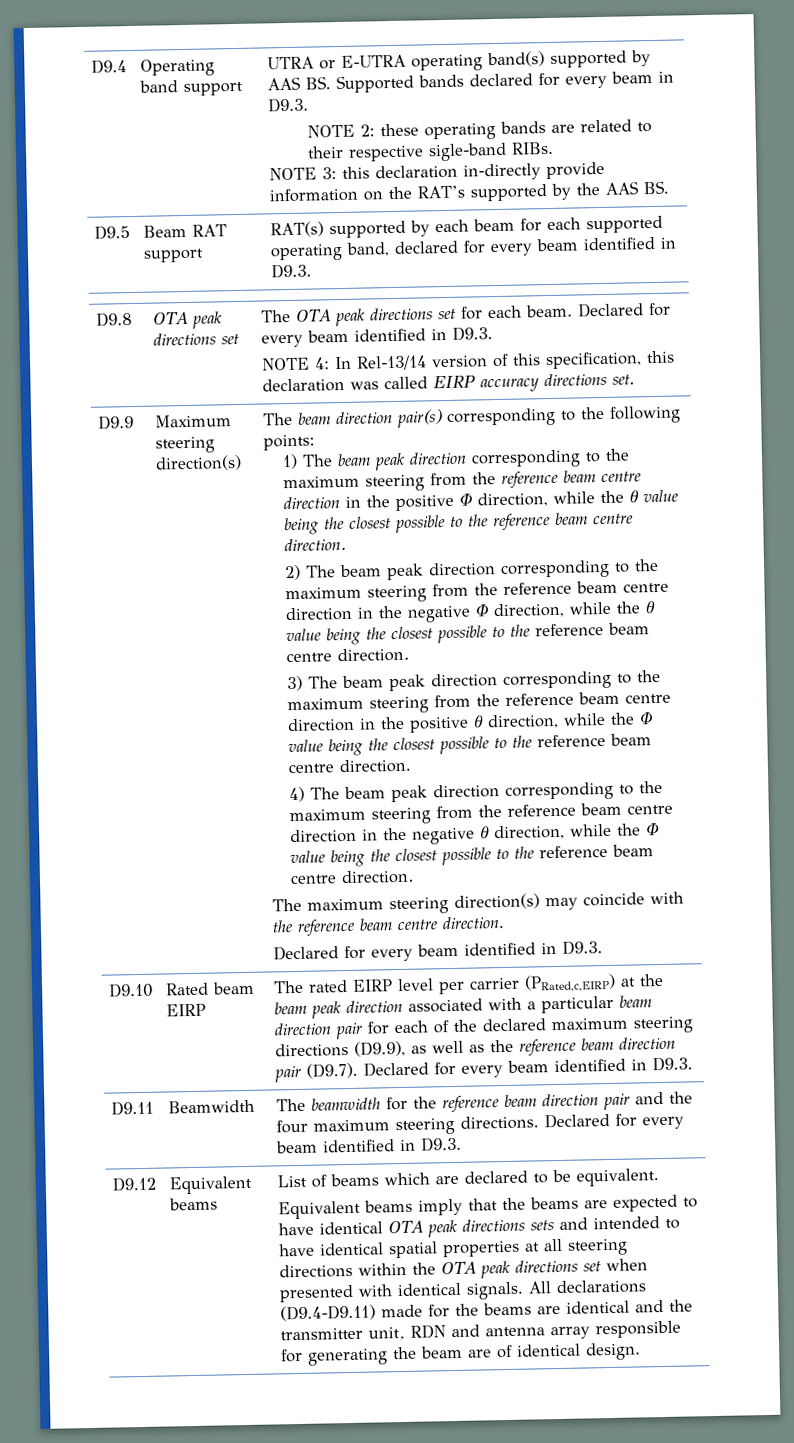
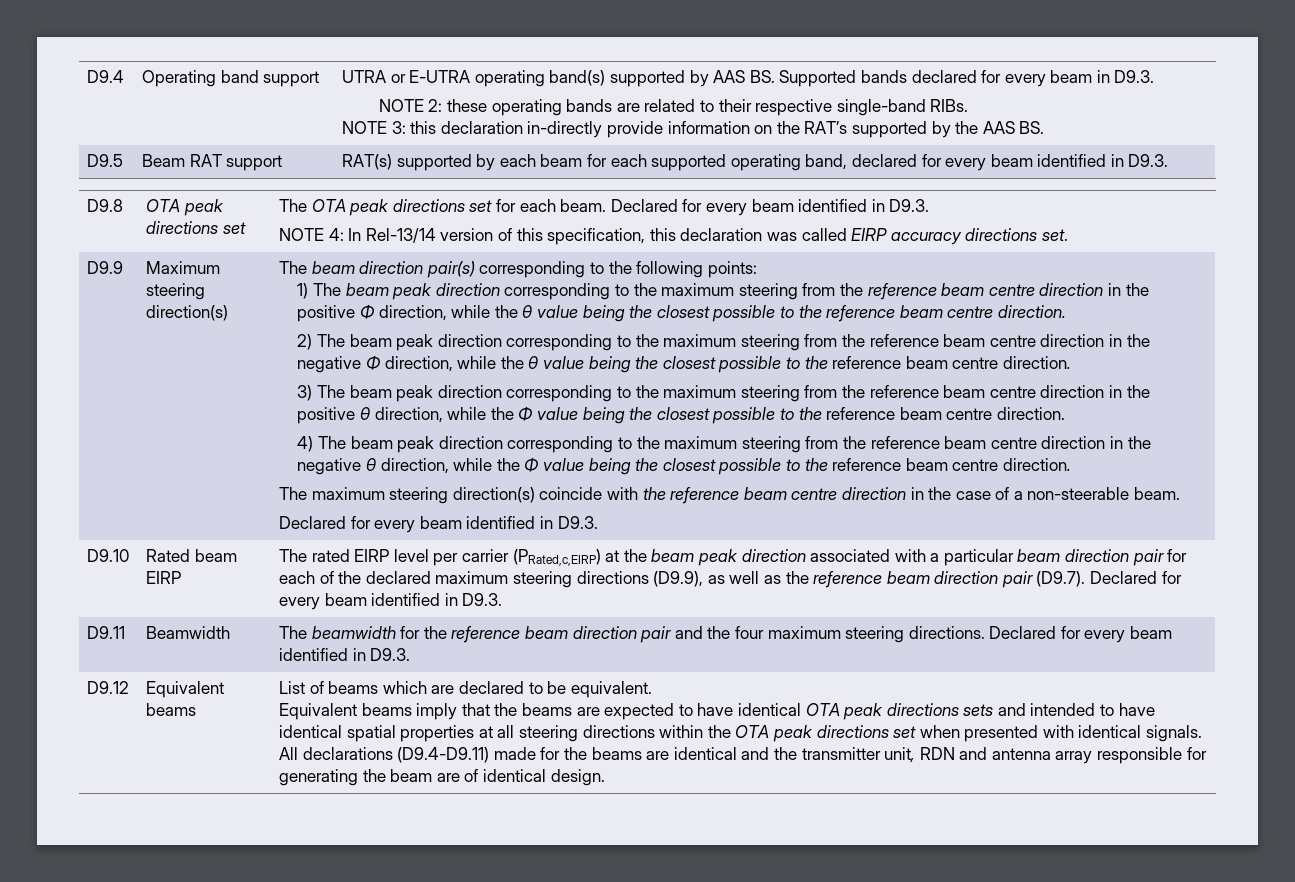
- NOTE 2: these operating bands are related to their respective sigle-band RIBs.
+ NOTE 2: these operating bands are related to their respective single-band RIBs.
- The maximum steering direction(s) may coincide with the reference beam centre direction.
+ The maximum steering direction(s) coincide with the reference beam centre direction in the case of a non-steerable beam.

